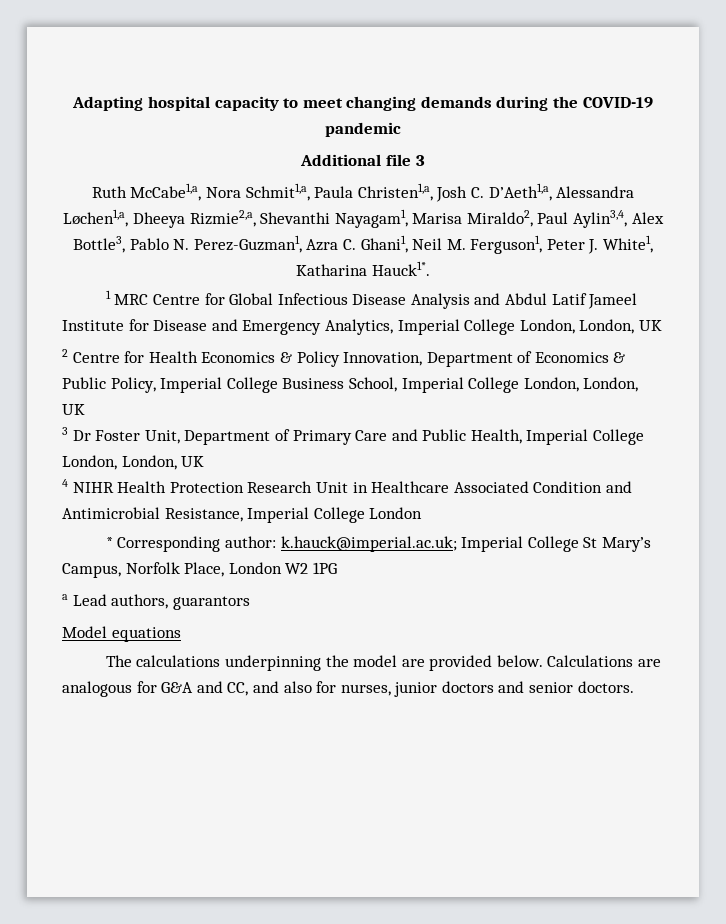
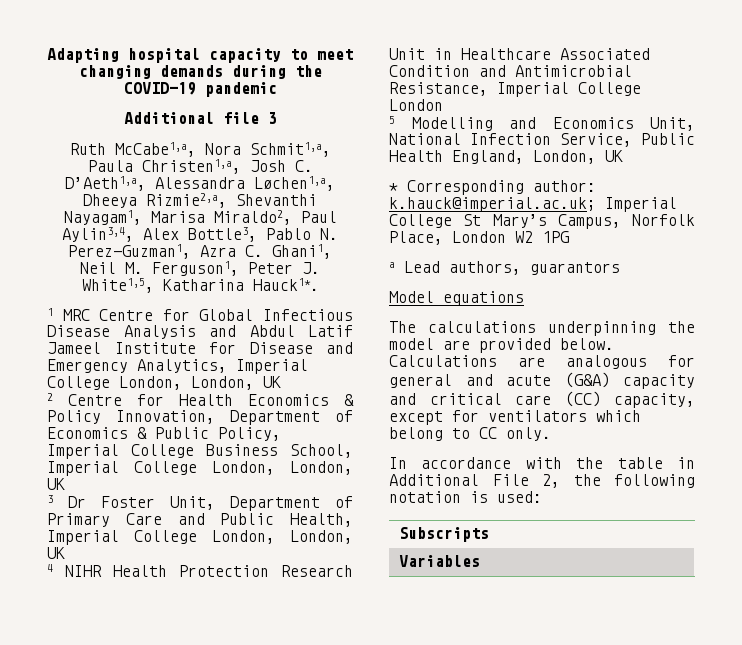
- Ruth McCabe1,a, Nora Schmit1,a, Paula Christen1,a, Josh C. D’Aeth1,a, Alessandra Løchen1,a, Dheeya Rizmie2,a, Shevanthi Nayagam1, Marisa Miraldo2, Paul Aylin3,4, Alex Bottle3, Pablo N. Perez-Guzman1, Azra C. Ghani1, Neil M. Ferguson1, Peter J. White1, Katharina Hauck1*.
+ Ruth McCabe1,a, Nora Schmit1,a, Paula Christen1,a, Josh C. D’Aeth1,a, Alessandra Løchen1,a, Dheeya Rizmie2,a, Shevanthi Nayagam1, Marisa Miraldo2, Paul Aylin3,4, Alex Bottle3, Pablo N. Perez-Guzman1, Azra C. Ghani1, Neil M. Ferguson1, Peter J. White1,5, Katharina Hauck1*.
+ 5 Modelling and Economics Unit, National Infection Service, Public Health England, London, UK
- Calculations are analogous for G&A and CC, and also for nurses, junior doctors and senior doctors.
+ Calculations are analogous for general and acute (G&A) capacity and critical care (CC) capacity, except for ventilators which belong to CC only.
+ In accordance with the table in Additional File 2, the following notation is used:
+ Subscripts
+ Variables

